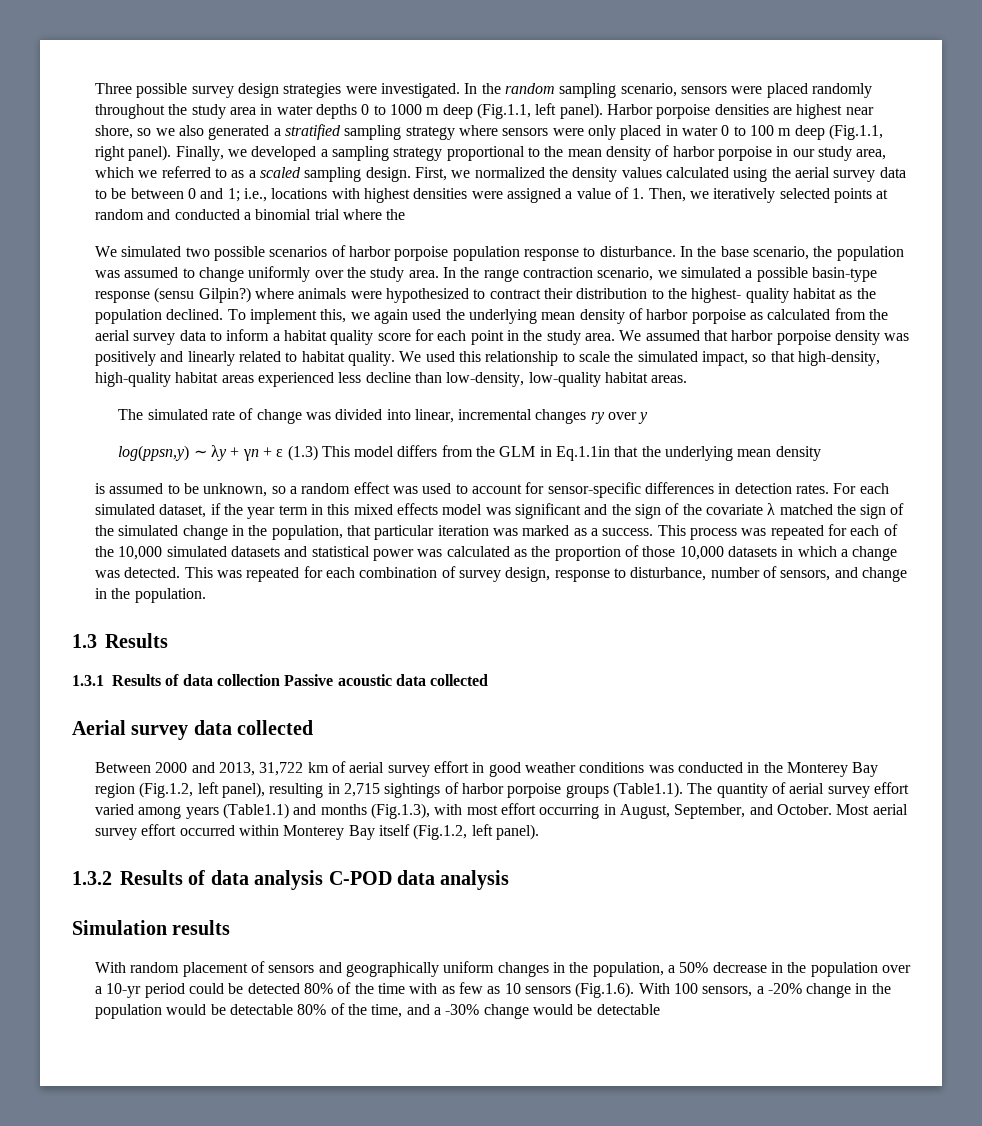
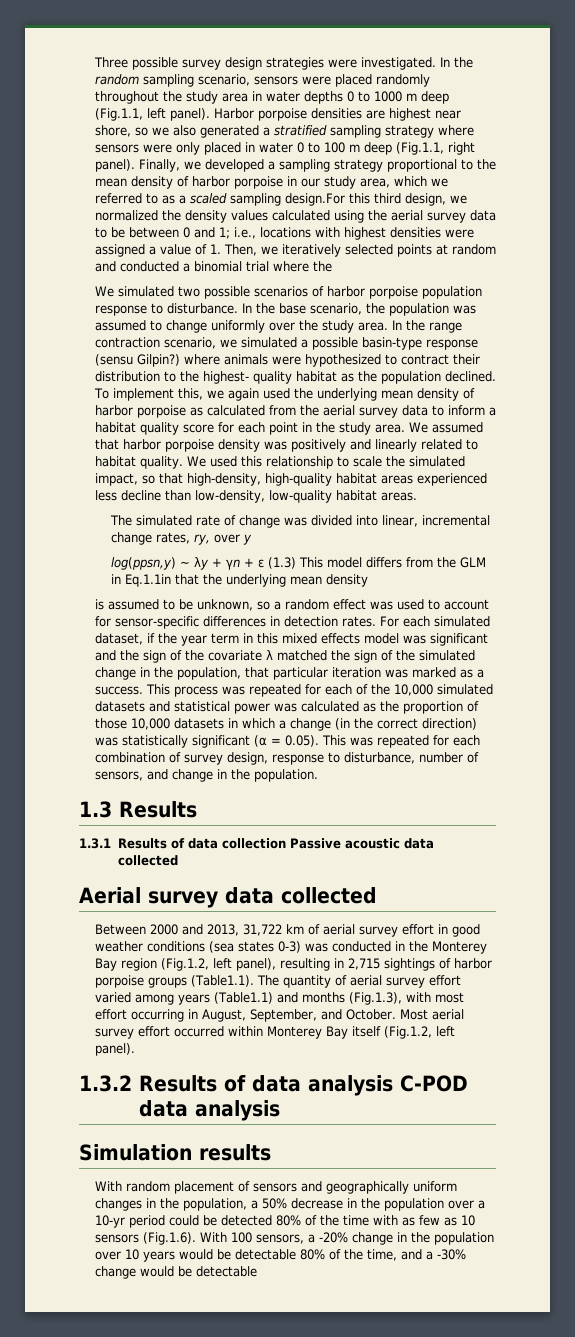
- Finally, we developed a sampling strategy proportional to the mean density of harbor porpoise in our study area, which we referred to as a scaled sampling design. First, we normalized the density values calculated using the aerial survey data to be between 0 and 1;
+ Finally, we developed a sampling strategy proportional to the mean density of harbor porpoise in our study area, which we referred to as a scaled sampling design.For this third design, we normalized the density values calculated using the aerial survey data to be between 0 and 1;
- The simulated rate of change was divided into linear, incremental changes ry over y
+ The simulated rate of change was divided into linear, incremental change rates, ry, over y
- This process was repeated for each of the 10,000 simulated datasets and statistical power was calculated as the proportion of those 10,000 datasets in which a change was detected. This was repeated for each combination of survey design, response to disturbance, number of sensors, and change in the population.
+ This process was repeated for each of the 10,000 simulated datasets and statistical power was calculated as the proportion of those 10,000 datasets in which a change (in the correct direction) was statistically significant (α = 0.05). This was repeated for each combination of survey design, response to disturbance, number of sensors, and change in the population.
- Between 2000 and 2013, 31,722 km of aerial survey effort in good weather conditions was conducted in the Monterey Bay region (Fig.1.2, left panel), resulting in 2,715 sightings of harbor porpoise groups (Table1.1). The quantity of aerial survey effort varied among years (Table1.1) and months (Fig.1.3), with most effort occurring in August, September, and October.
+ Between 2000 and 2013, 31,722 km of aerial survey effort in good weather conditions (sea states 0-3) was conducted in the Monterey Bay region (Fig.1.2, left panel), resulting in 2,715 sightings of harbor porpoise groups (Table1.1). The quantity of aerial survey effort varied among years (Table1.1) and months (Fig.1.3), with most effort occurring in August, September, and October.
- With random placement of sensors and geographically uniform changes in the population, a 50% decrease in the population over a 10-yr period could be detected 80% of the time with as few as 10 sensors (Fig.1.6). With 100 sensors, a -20% change in the population would be detectable 80% of the time, and a -30% change would be detectable
+ With random placement of sensors and geographically uniform changes in the population, a 50% decrease in the population over a 10-yr period could be detected 80% of the time with as few as 10 sensors (Fig.1.6). With 100 sensors, a -20% change in the population over 10 years would be detectable 80% of the time, and a -30% change would be detectable

